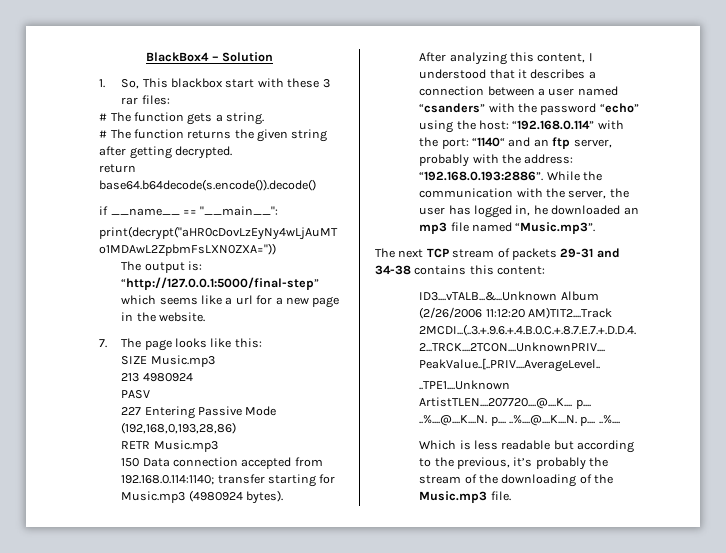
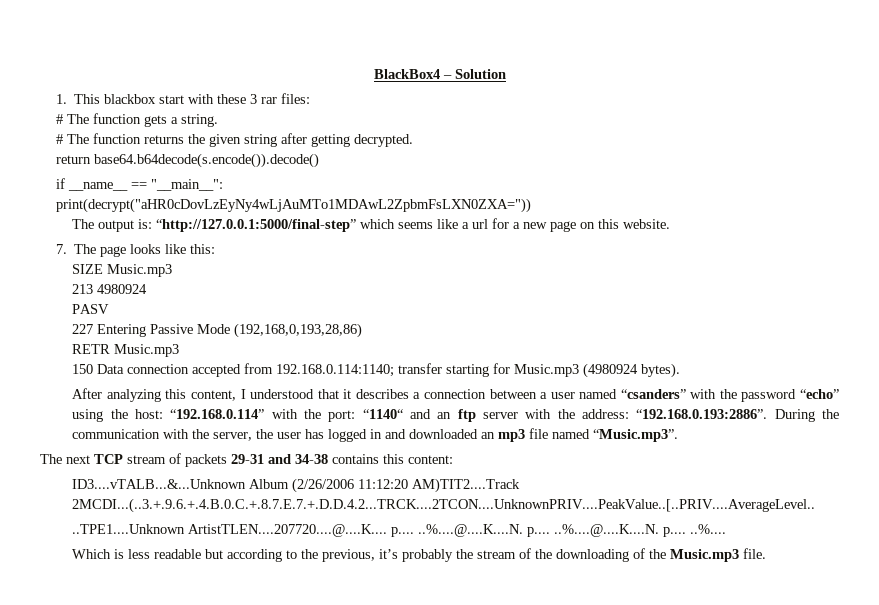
- 1. So, This blackbox start with these 3 rar files:
+ 1. This blackbox start with these 3 rar files:
- The output is: “http://127.0.0.1:5000/final-step” which seems like a url for a new page in the website.
+ The output is: “http://127.0.0.1:5000/final-step” which seems like a url for a new page on this website.
- After analyzing this content, I understood that it describes a connection between a user named “csanders” with the password “echo” using the host: “192.168.0.114” with the port: “1140“ and an ftp server, probably with the address: “192.168.0.193:2886”. While the communication with the server, the user has logged in, he downloaded an mp3 file named “Music.mp3”.
+ After analyzing this content, I understood that it describes a connection between a user named “csanders” with the password “echo” using the host: “192.168.0.114” with the port: “1140“ and an ftp server with the address: “192.168.0.193:2886”. During the communication with the server, the user has logged in and downloaded an mp3 file named “Music.mp3”.

